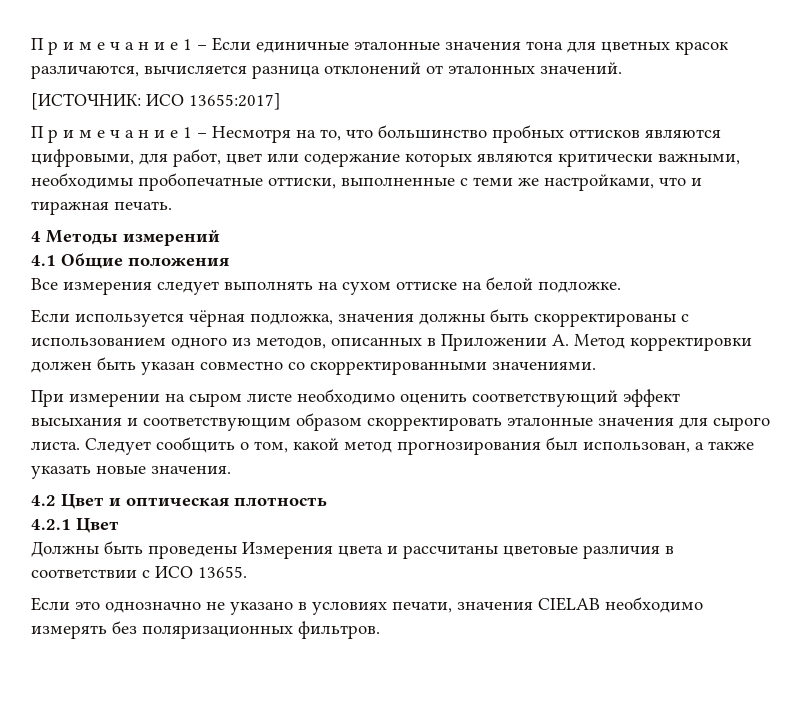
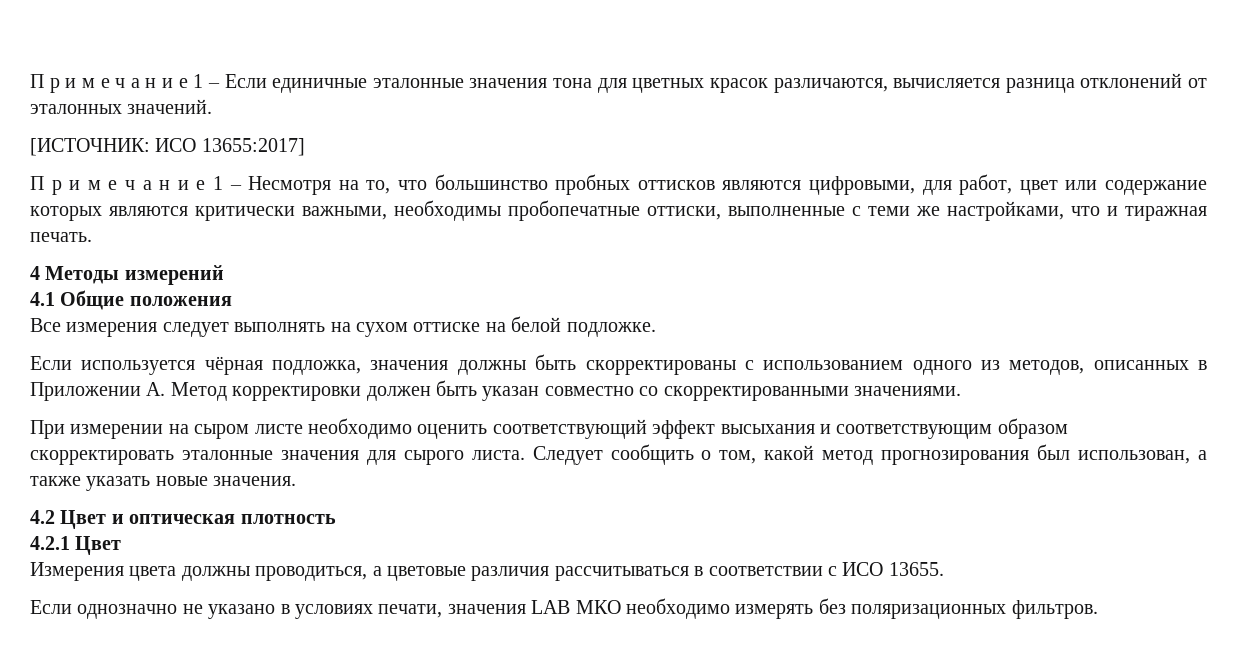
- Должны быть проведены Измерения цвета и рассчитаны цветовые различия в соответствии с ИСО 13655.
+ Измерения цвета должны проводиться, а цветовые различия рассчитываться в соответствии с ИСО 13655.
- Если это однозначно не указано в условиях печати, значения CIELAB необходимо измерять без поляризационных фильтров.
+ Если однозначно не указано в условиях печати, значения LAB МКО необходимо измерять без поляризационных фильтров.

